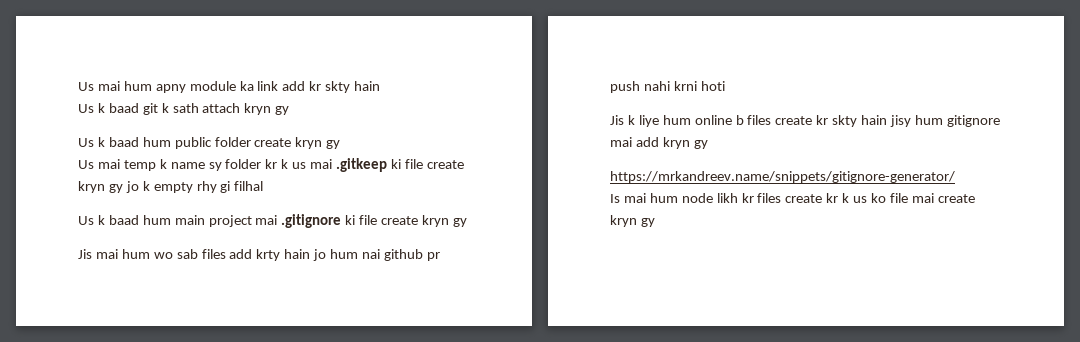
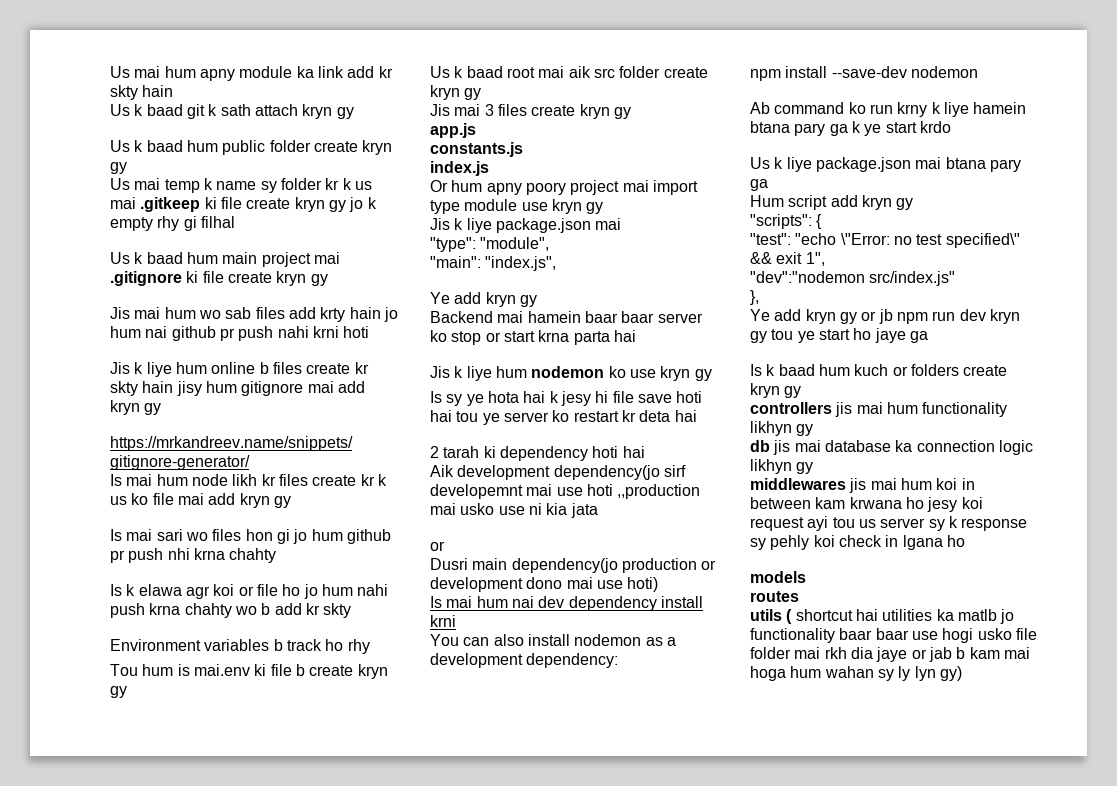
- Is mai hum node likh kr files create kr k us ko file mai create kryn gy
+ Is mai hum node likh kr files create kr k us ko file mai add kryn gy
+ Is mai sari wo files hon gi jo hum github pr push nhi krna chahty
+ Is k elawa agr koi or file ho jo hum nahi push krna chahty wo b add kr skty
+ Environment variables b track ho rhy
+ Tou hum is mai.env ki file b create kryn gy
+ Us k baad root mai aik src folder create kryn gy
+ Jis mai 3 files create kryn gy
+ app.js
+ constants.js
+ index.js
+ Or hum apny poory project mai import type module use kryn gy
+ Jis k liye package.json mai
+ "type": "module",
+ "main": "index.js",
+ Ye add kryn gy
+ Backend mai hamein baar baar server ko stop or start krna parta hai
+ Jis k liye hum nodemon ko use kryn gy
+ Is sy ye hota hai k jesy hi file save hoti hai tou ye server ko restart kr deta hai
+ 2 tarah ki dependency hoti hai
+ Aik development dependency(jo sirf developemnt mai use hoti ,,production mai usko use ni kia jata
+ or
+ Dusri main dependency(jo production or development dono mai use hoti)
+ Is mai hum nai dev dependency install krni
+ You can also install nodemon as a development dependency:
+ npm install --save-dev nodemon
+ Ab command ko run krny k liye hamein btana pary ga k ye start krdo
+ Us k liye package.json mai btana pary ga
+ Hum script add kryn gy
+ "scripts": {
+ "test": "echo \"Error: no test specified\" && exit 1",
+ "dev":"nodemon src/index.js"
+ },
+ Ye add kryn gy or jb npm run dev kryn gy tou ye start ho jaye ga
+ Is k baad hum kuch or folders create kryn gy
+ controllers jis mai hum functionality likhyn gy
+ db jis mai database ka connection logic likhyn gy
+ middlewares jis mai hum koi in between kam krwana ho jesy koi request ayi tou us server sy k response sy pehly koi check in lgana ho
+ models
+ routes
+ utils ( shortcut hai utilities ka matlb jo functionality baar baar use hogi usko file folder mai rkh dia jaye or jab b kam mai hoga hum wahan sy ly lyn gy)

